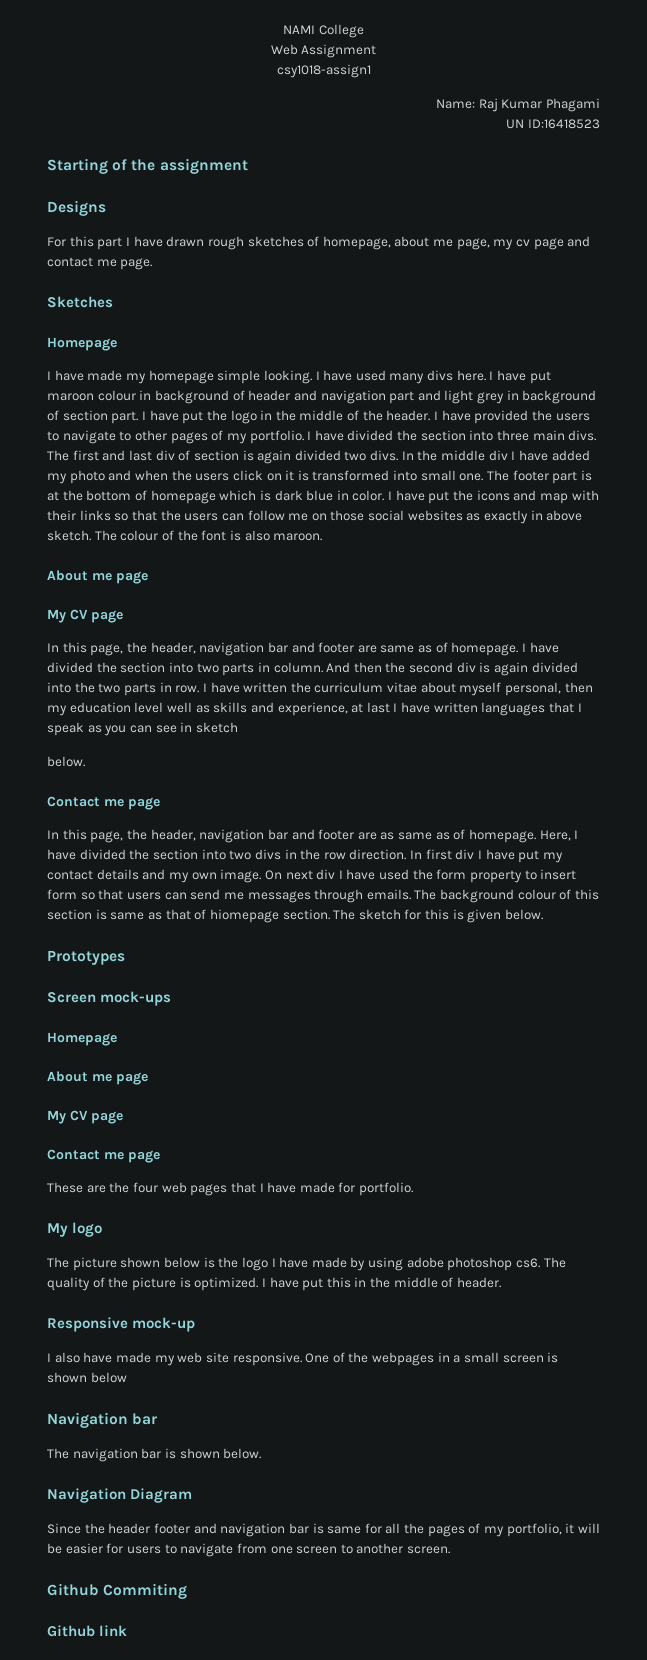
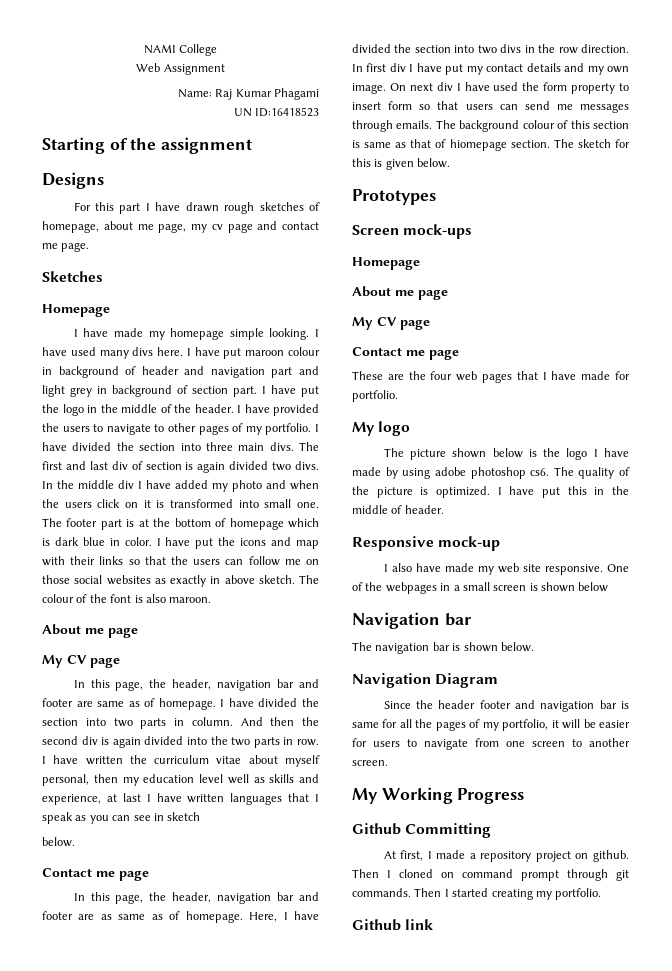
- csy1018-assign1
- Github Commiting
+ My Working Progress
+ Github Committing
+ At first, I made a repository project on github. Then I cloned on command prompt through git commands. Then I started creating my portfolio.

